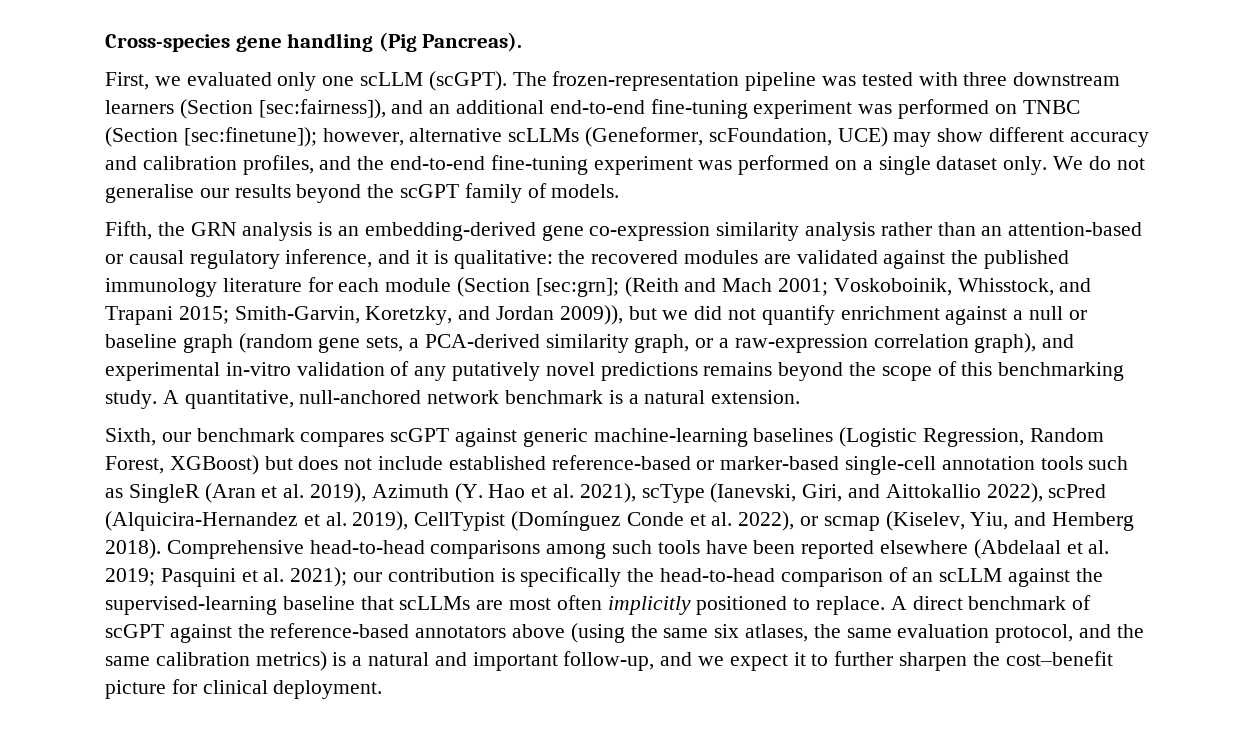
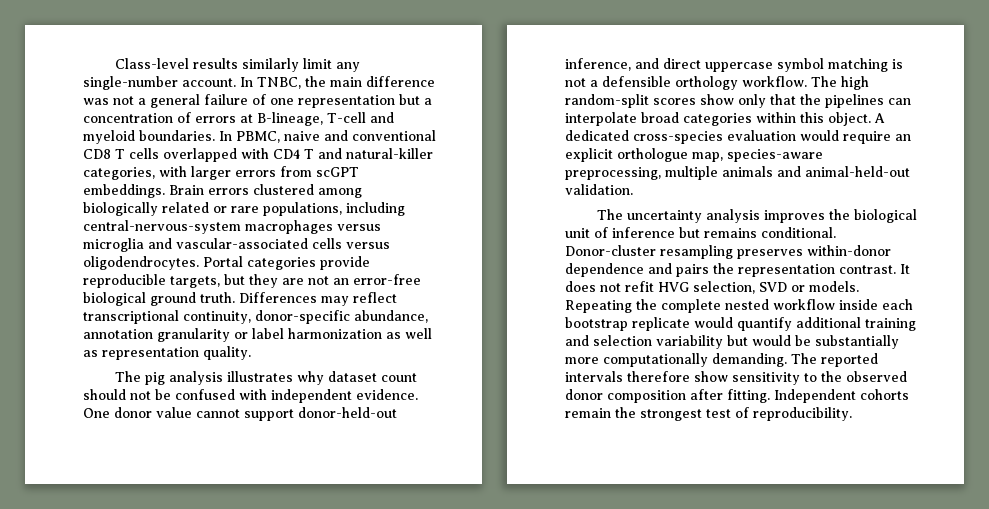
- Cross-species gene handling (Pig Pancreas).
- First, we evaluated only one scLLM (scGPT). The frozen-representation pipeline was tested with three downstream learners (Section [sec:fairness]), and an additional end-to-end fine-tuning experiment was performed on TNBC (Section [sec:finetune]); however, alternative scLLMs (Geneformer, scFoundation, UCE) may show different accuracy and calibration profiles, and the end-to-end fine-tuning experiment was performed on a single dataset only. We do not generalise our results beyond the scGPT family of models.
- Fifth, the GRN analysis is an embedding-derived gene co-expression similarity analysis rather than an attention-based or causal regulatory inference, and it is qualitative: the recovered modules are validated against the published immunology literature for each module (Section [sec:grn]; (Reith and Mach 2001; Voskoboinik, Whisstock, and Trapani 2015; Smith-Garvin, Koretzky, and Jordan 2009)), but we did not quantify enrichment against a null or baseline graph (random gene sets, a PCA-derived similarity graph, or a raw-expression correlation graph), and experimental in-vitro validation of any putatively novel predictions remains beyond the scope of this benchmarking study. A quantitative, null-anchored network benchmark is a natural extension.
- Sixth, our benchmark compares scGPT against generic machine-learning baselines (Logistic Regression, Random Forest, XGBoost) but does not include established reference-based or marker-based single-cell annotation tools such as SingleR (Aran et al. 2019), Azimuth (Y. Hao et al. 2021), scType (Ianevski, Giri, and Aittokallio 2022), scPred (Alquicira-Hernandez et al. 2019), CellTypist (Domínguez Conde et al. 2022), or scmap (Kiselev, Yiu, and Hemberg 2018). Comprehensive head-to-head comparisons among such tools have been reported elsewhere (Abdelaal et al. 2019; Pasquini et al. 2021); our contribution is specifically the head-to-head comparison of an scLLM against the supervised-learning baseline that scLLMs are most often implicitly positioned to replace. A direct benchmark of scGPT against the reference-based annotators above (using the same six atlases, the same evaluation protocol, and the same calibration metrics) is a natural and important follow-up, and we expect it to further sharpen the cost–benefit picture for clinical deployment.
+ Class-level results similarly limit any single-number account. In TNBC, the main difference was not a general failure of one representation but a concentration of errors at B-lineage, T-cell and myeloid boundaries. In PBMC, naive and conventional CD8 T cells overlapped with CD4 T and natural-killer categories, with larger errors from scGPT embeddings. Brain errors clustered among biologically related or rare populations, including central-nervous-system macrophages versus microglia and vascular-associated cells versus oligodendrocytes. Portal categories provide reproducible targets, but they are not an error-free biological ground truth. Differences may reflect transcriptional continuity, donor-specific abundance, annotation granularity or label harmonization as well as representation quality.
+ The pig analysis illustrates why dataset count should not be confused with independent evidence. One donor value cannot support donor-held-out inference, and direct uppercase symbol matching is not a defensible orthology workflow. The high random-split scores show only that the pipelines can interpolate broad categories within this object. A dedicated cross-species evaluation would require an explicit orthologue map, species-aware preprocessing, multiple animals and animal-held-out validation.
+ The uncertainty analysis improves the biological unit of inference but remains conditional. Donor-cluster resampling preserves within-donor dependence and pairs the representation contrast. It does not refit HVG selection, SVD or models. Repeating the complete nested workflow inside each bootstrap replicate would quantify additional training and selection variability but would be substantially more computationally demanding. The reported intervals therefore show sensitivity to the observed donor composition after fitting. Independent cohorts remain the strongest test of reproducibility.

